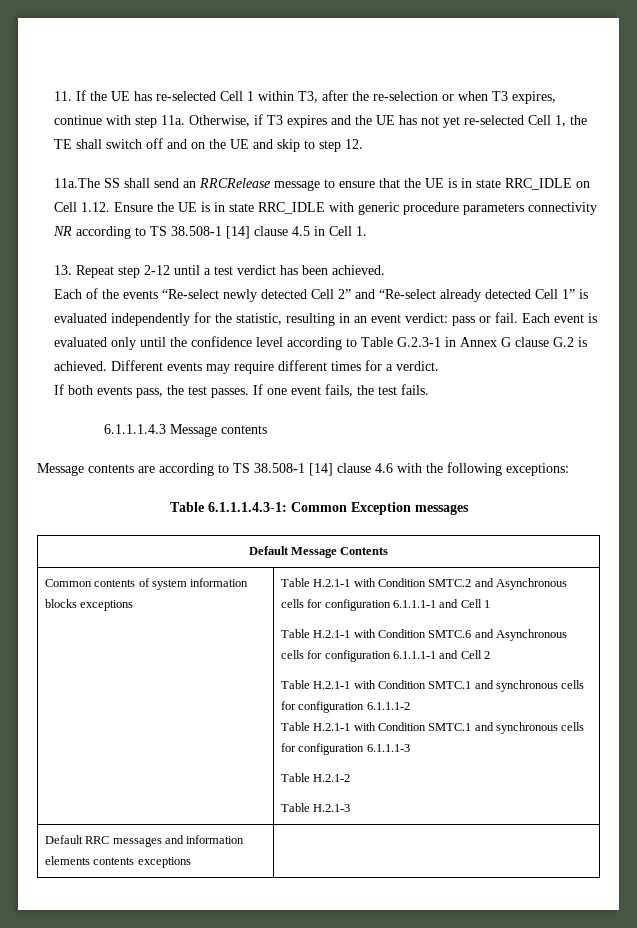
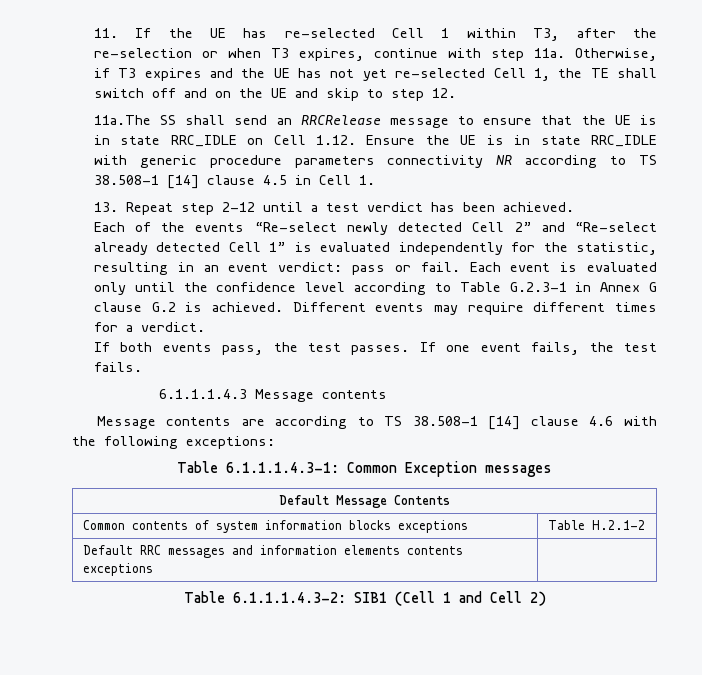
- Table H.2.1-1 with Condition SMTC.2 and Asynchronous cells for configuration 6.1.1.1-1 and Cell 1
- Table H.2.1-1 with Condition SMTC.6 and Asynchronous cells for configuration 6.1.1.1-1 and Cell 2
- Table H.2.1-1 with Condition SMTC.1 and synchronous cells for configuration 6.1.1.1-2
- Table H.2.1-1 with Condition SMTC.1 and synchronous cells for configuration 6.1.1.1-3
- Table H.2.1-3
+ Table 6.1.1.1.4.3-2: SIB1 (Cell 1 and Cell 2)

